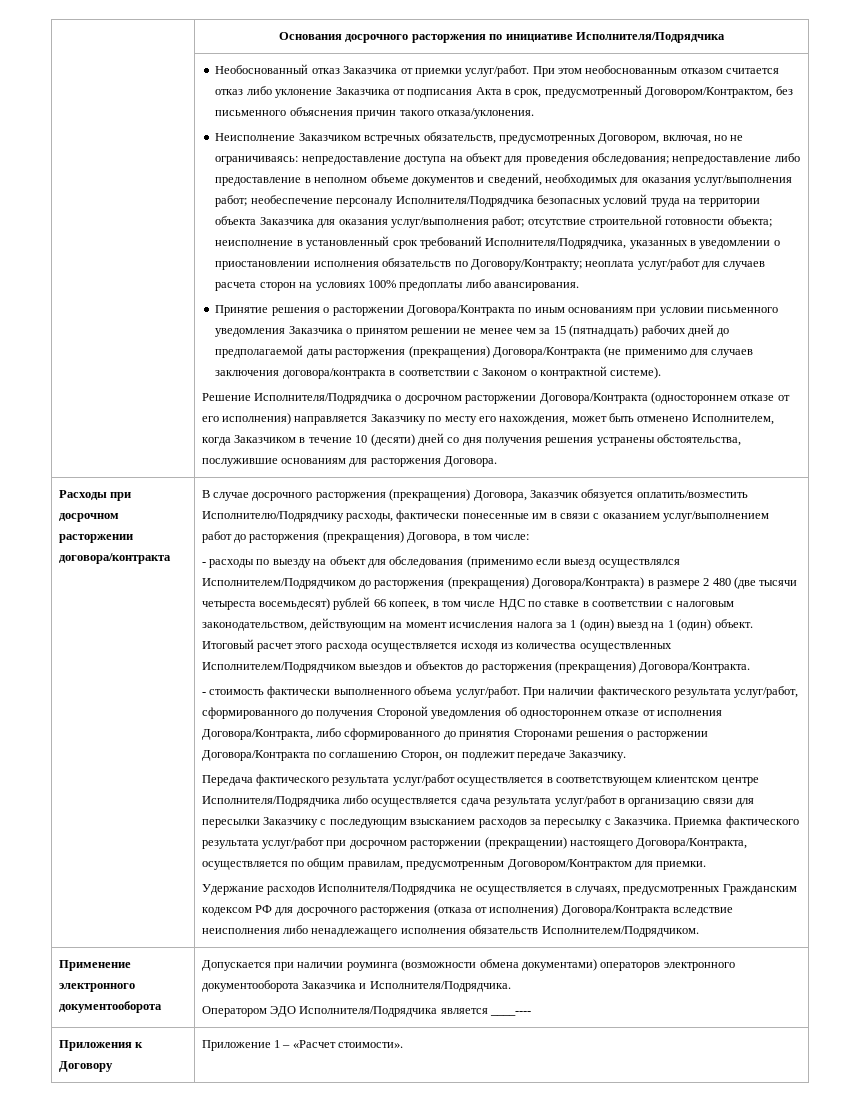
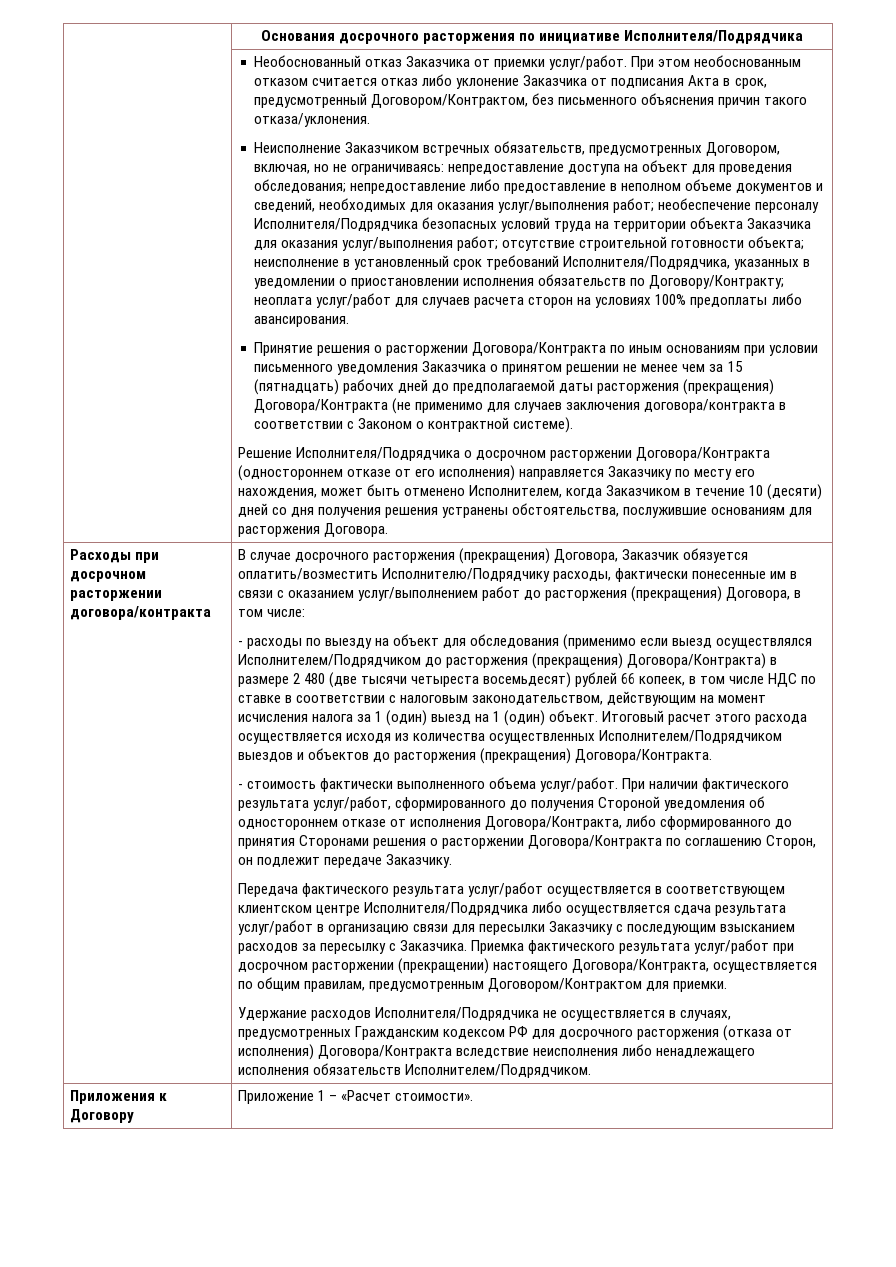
- Применение электронного документооборота | Допускается при наличии роуминга (возможности обмена документами) операторов электронного документооборота Заказчика и Исполнителя/Подрядчика.
- Оператором ЭДО Исполнителя/Подрядчика является ____----

